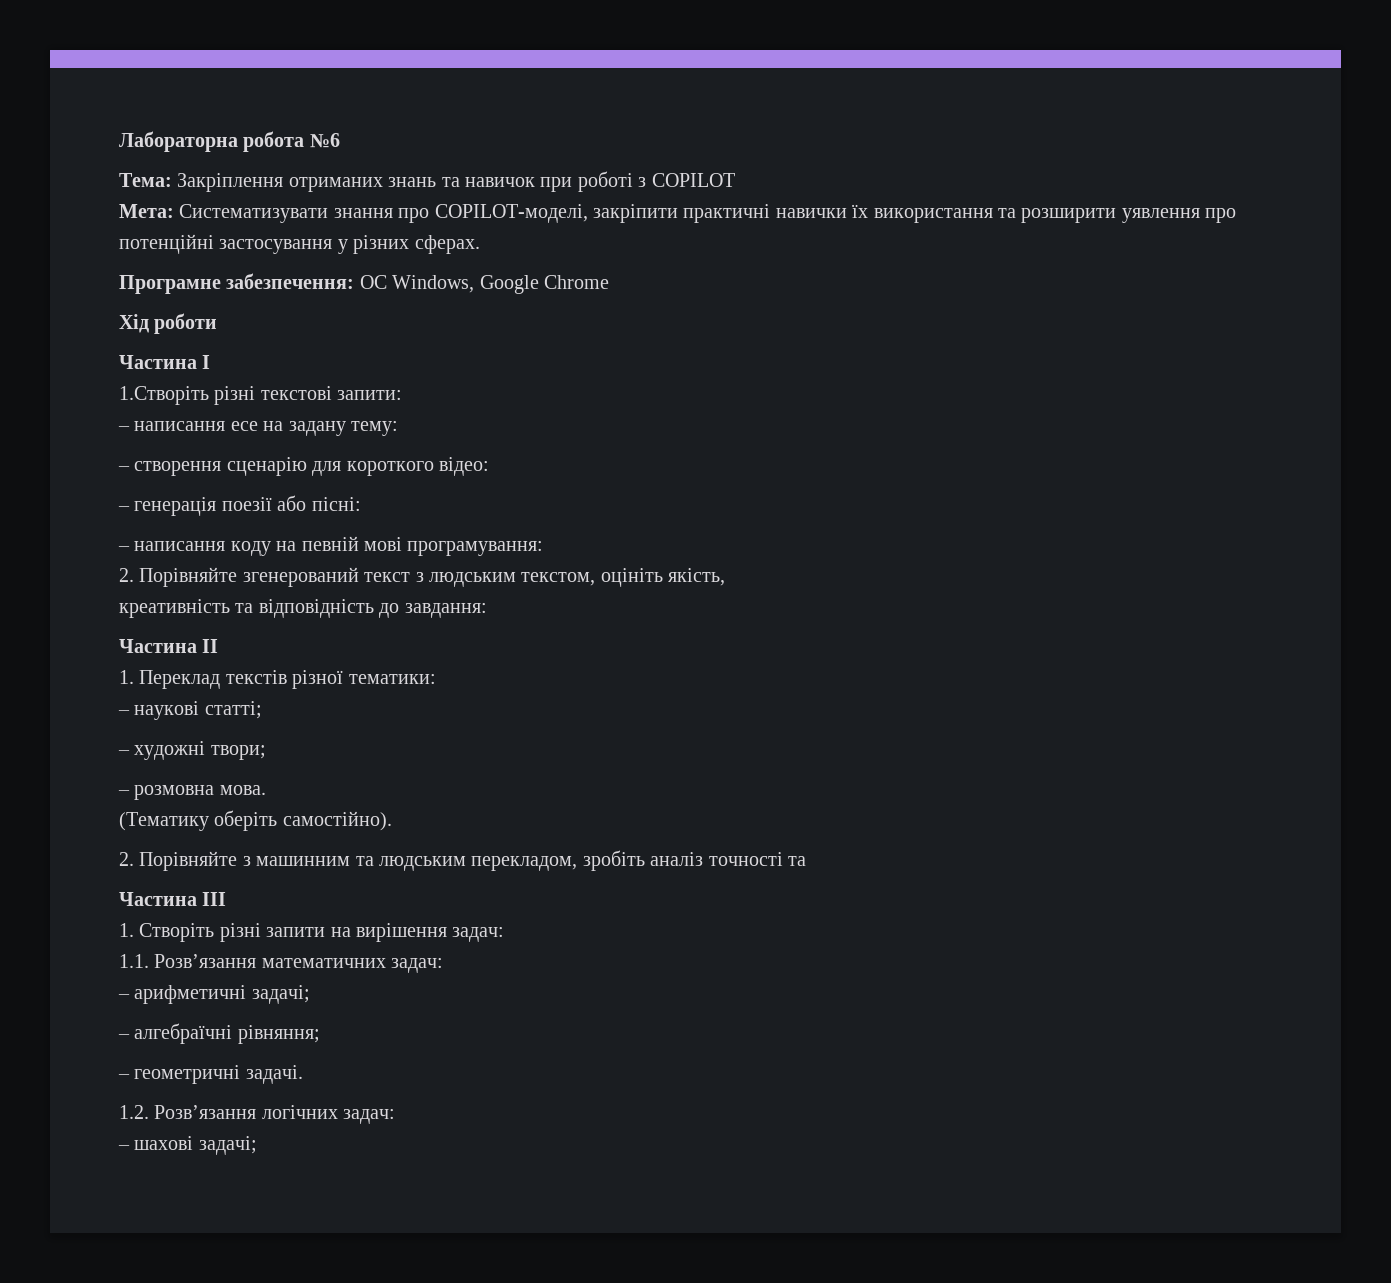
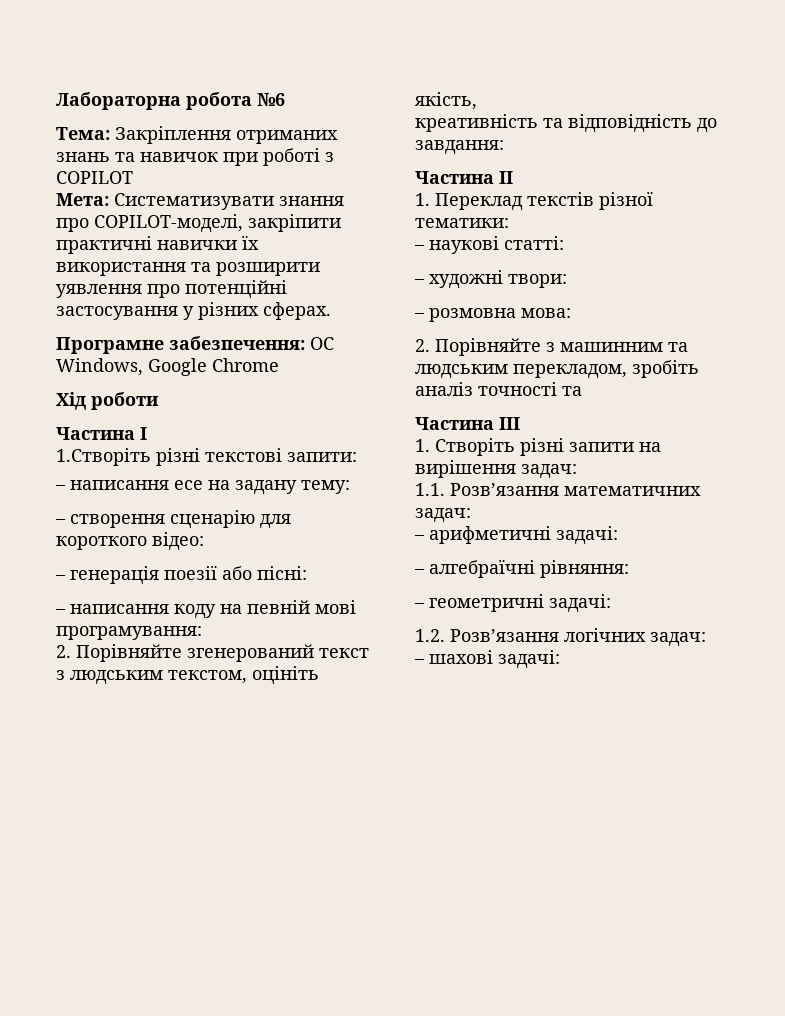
- – наукові статті;
+ – наукові статті:
- – художні твори;
+ – художні твори:
- – розмовна мова.
- (Тематику оберіть самостійно).
+ – розмовна мова:
- – арифметичні задачі;
+ – арифметичні задачі:
- – алгебраїчні рівняння;
+ – алгебраїчні рівняння:
- – геометричні задачі.
+ – геометричні задачі:
- – шахові задачі;
+ – шахові задачі:

